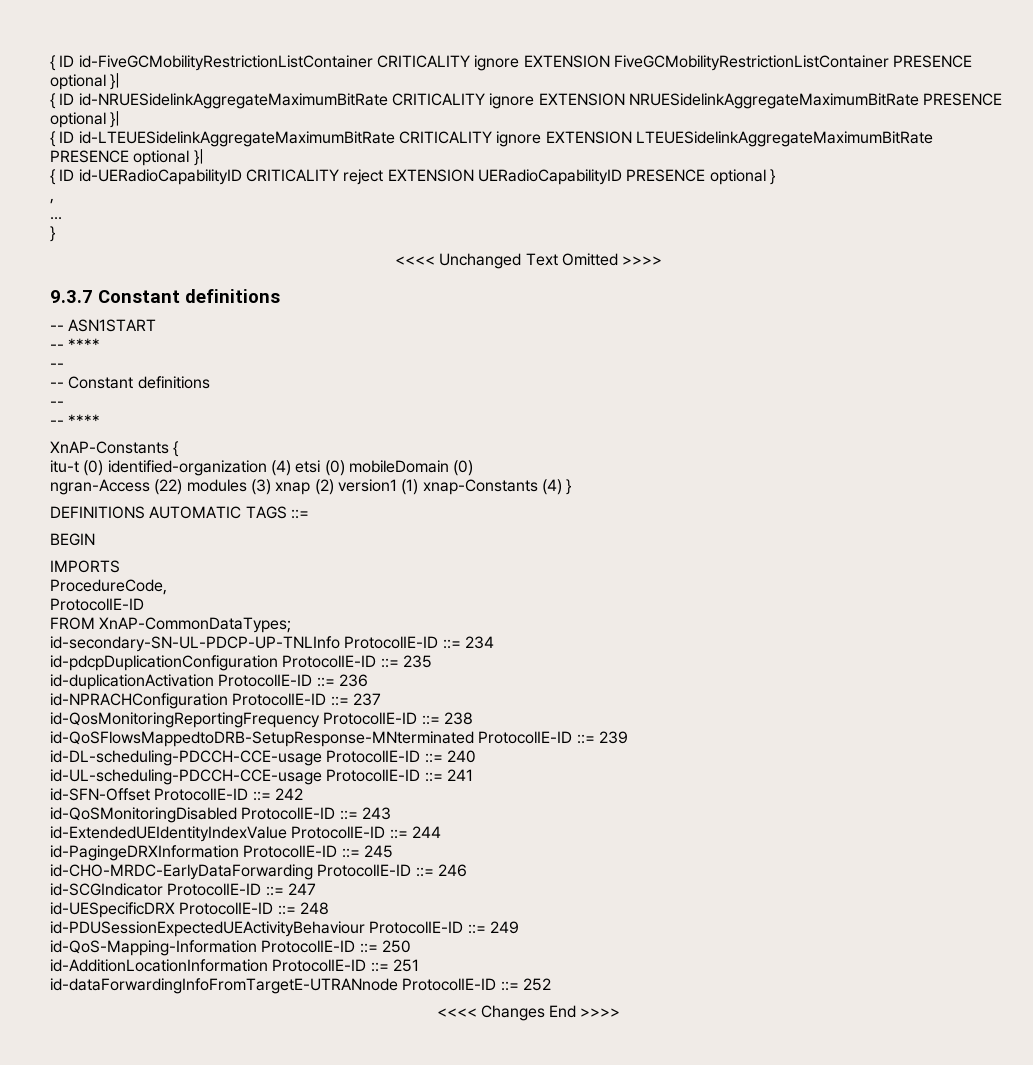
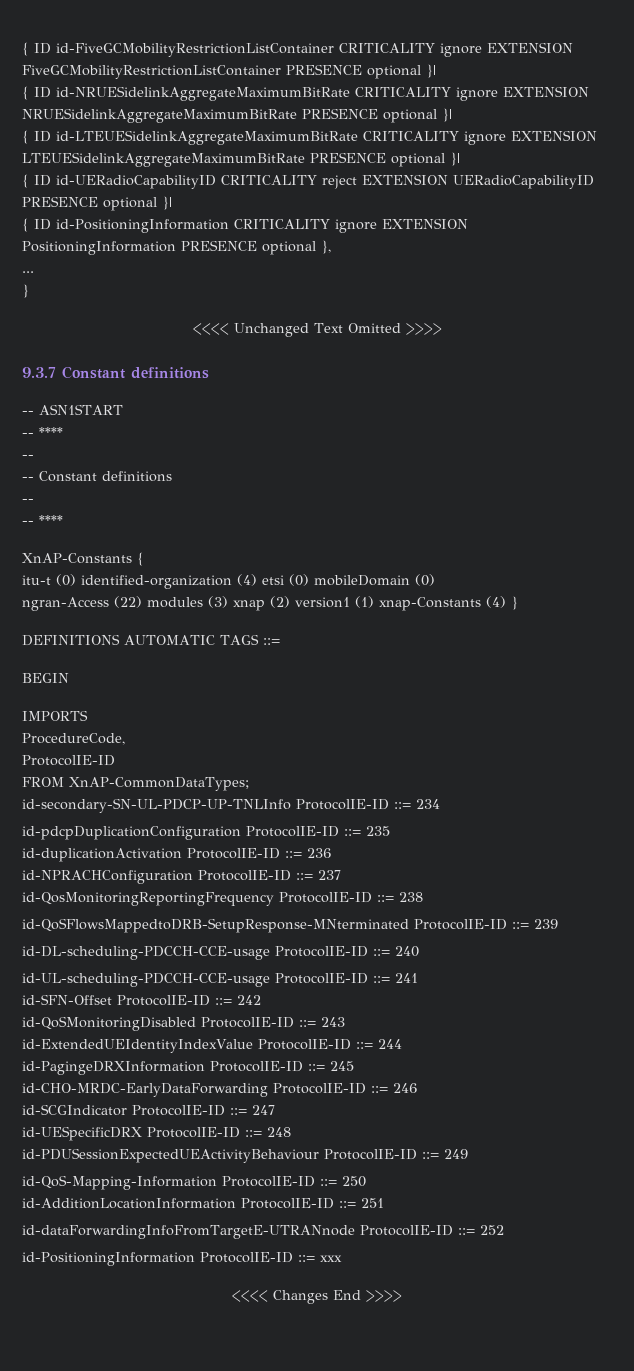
- { ID id-UERadioCapabilityID CRITICALITY reject EXTENSION UERadioCapabilityID PRESENCE optional }
- ,
+ { ID id-UERadioCapabilityID CRITICALITY reject EXTENSION UERadioCapabilityID PRESENCE optional }|
+ { ID id-PositioningInformation CRITICALITY ignore EXTENSION PositioningInformation PRESENCE optional },
+ id-PositioningInformation ProtocolIE-ID ::= xxx

